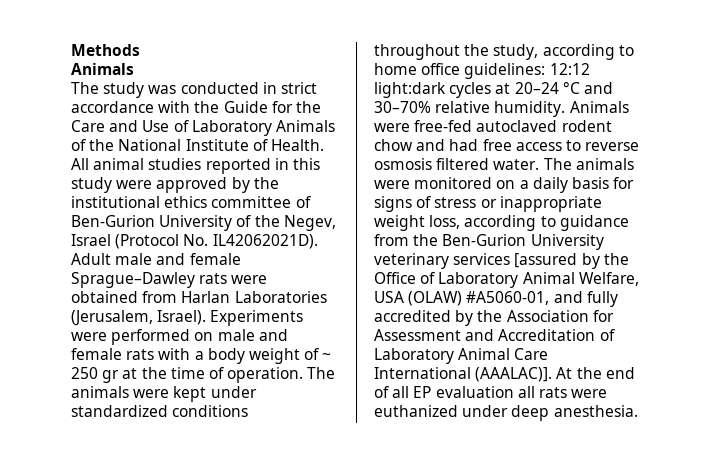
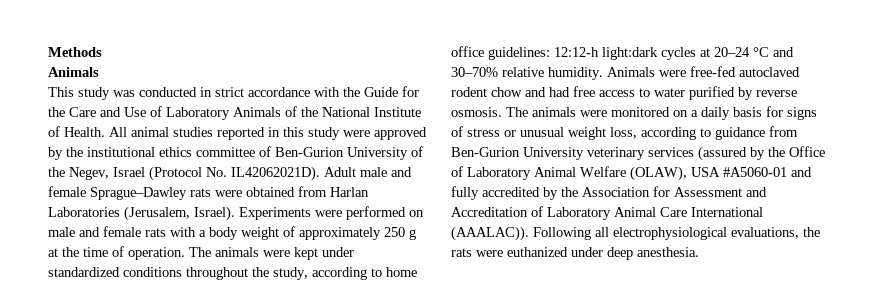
- The study was conducted in strict accordance with the Guide for the Care and Use of Laboratory Animals of the National Institute of Health.
+ This study was conducted in strict accordance with the Guide for the Care and Use of Laboratory Animals of the National Institute of Health.
- Experiments were performed on male and female rats with a body weight of ~ 250 gr at the time of operation.
+ Experiments were performed on male and female rats with a body weight of approximately 250 g at the time of operation.
- The animals were kept under standardized conditions throughout the study, according to home office guidelines: 12:12 light:dark cycles at 20–24 °C and 30–70% relative humidity.
+ The animals were kept under standardized conditions throughout the study, according to home office guidelines: 12:12-h light:dark cycles at 20–24 °C and 30–70% relative humidity.
- Animals were free-fed autoclaved rodent chow and had free access to reverse osmosis filtered water.
+ Animals were free-fed autoclaved rodent chow and had free access to water purified by reverse osmosis.
- The animals were monitored on a daily basis for signs of stress or inappropriate weight loss, according to guidance from the Ben-Gurion University veterinary services [assured by the Office of Laboratory Animal Welfare, USA (OLAW) #A5060-01, and fully accredited by the Association for Assessment and Accreditation of Laboratory Animal Care International (AAALAC)]. At the end of all EP evaluation all rats were euthanized under deep anesthesia.
+ The animals were monitored on a daily basis for signs of stress or unusual weight loss, according to guidance from Ben-Gurion University veterinary services (assured by the Office of Laboratory Animal Welfare (OLAW), USA #A5060-01 and fully accredited by the Association for Assessment and Accreditation of Laboratory Animal Care International (AAALAC)). Following all electrophysiological evaluations, the rats were euthanized under deep anesthesia.

